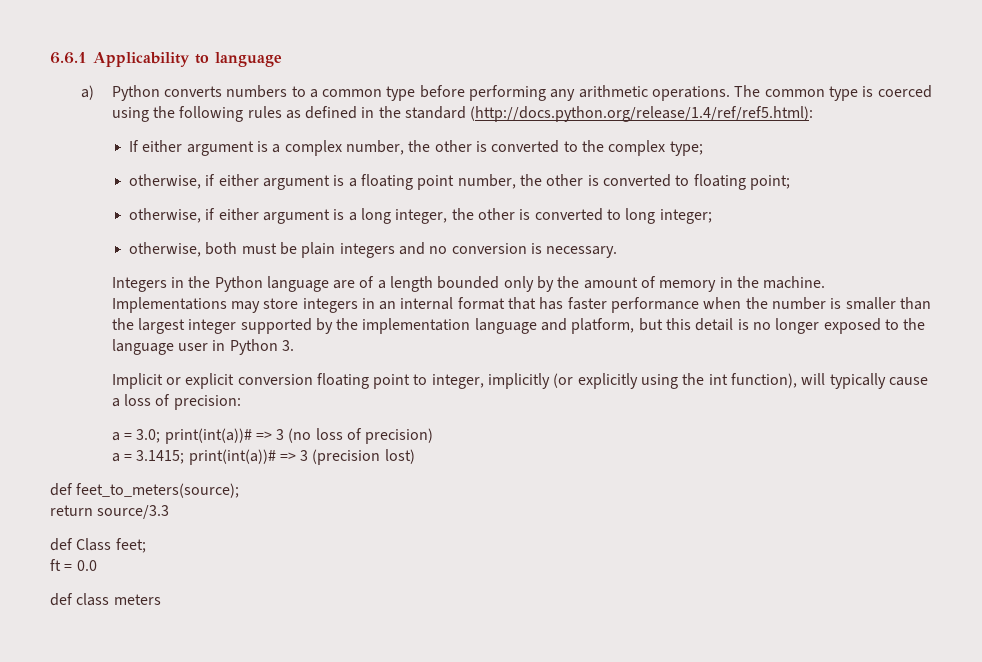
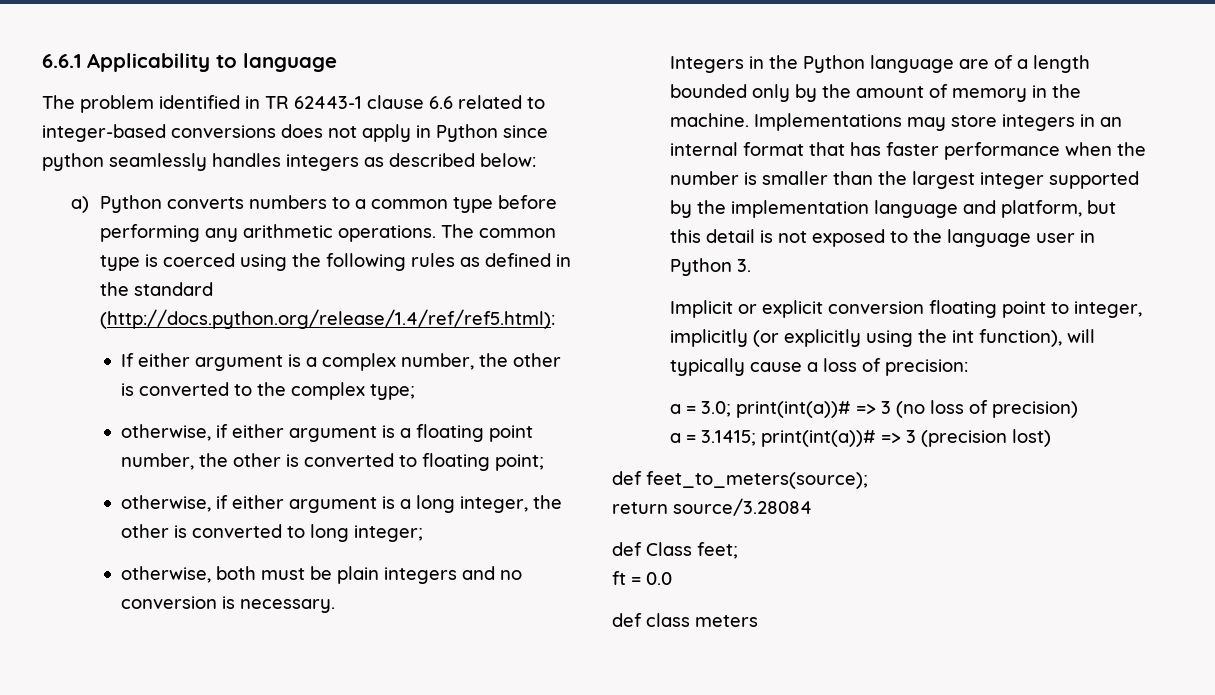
+ The problem identified in TR 62443-1 clause 6.6 related to integer-based conversions does not apply in Python since python seamlessly handles integers as described below:
- Implementations may store integers in an internal format that has faster performance when the number is smaller than the largest integer supported by the implementation language and platform, but this detail is no longer exposed to the language user in Python 3.
+ Implementations may store integers in an internal format that has faster performance when the number is smaller than the largest integer supported by the implementation language and platform, but this detail is not exposed to the language user in Python 3.
- return source/3.3
+ return source/3.28084

